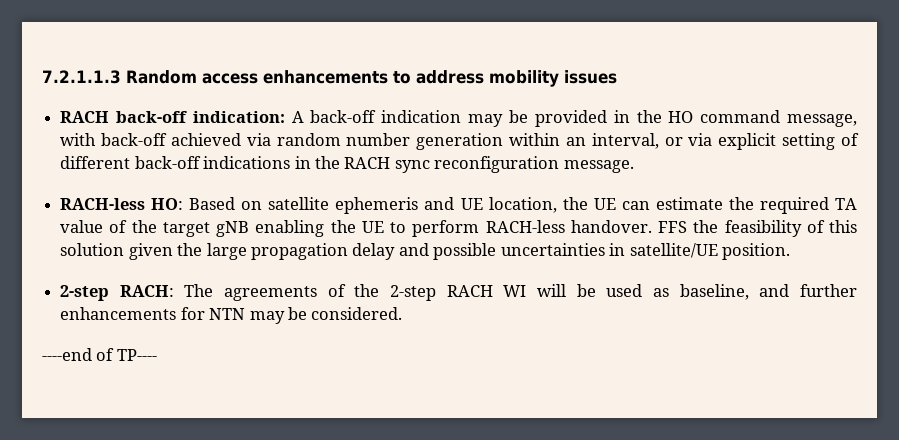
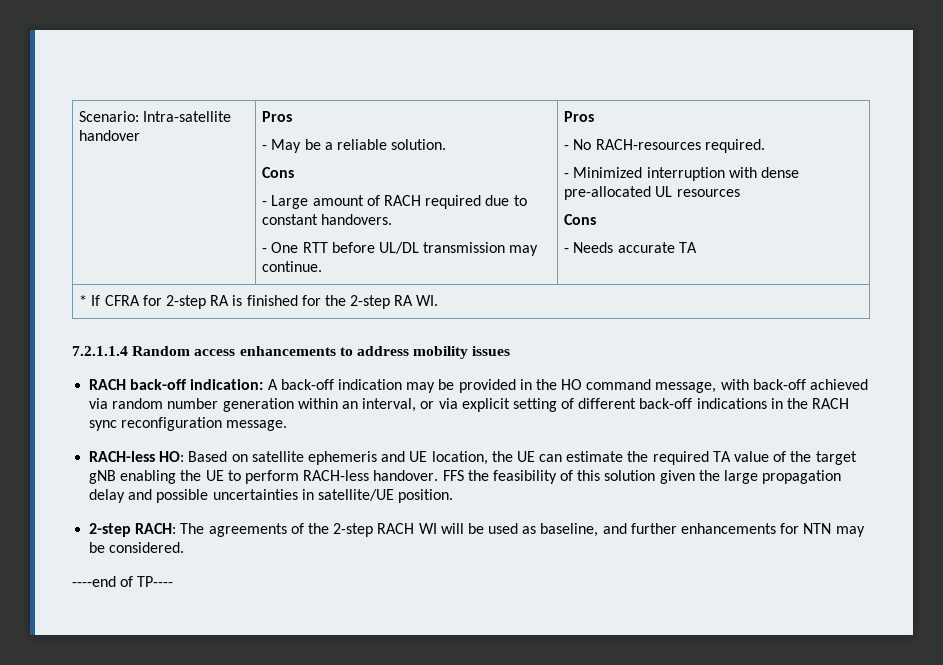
- 7.2.1.1.3 Random access enhancements to address mobility issues
+ Scenario: Intra-satellite handover | Pros
+ - May be a reliable solution.
+ Cons
+ - Large amount of RACH required due to constant handovers.
+ - One RTT before UL/DL transmission may continue. | Pros
+ - No RACH-resources required.
+ - Minimized interruption with dense pre-allocated UL resources
+ Cons
+ - Needs accurate TA
+ * If CFRA for 2-step RA is finished for the 2-step RA WI.
+ 7.2.1.1.4 Random access enhancements to address mobility issues

